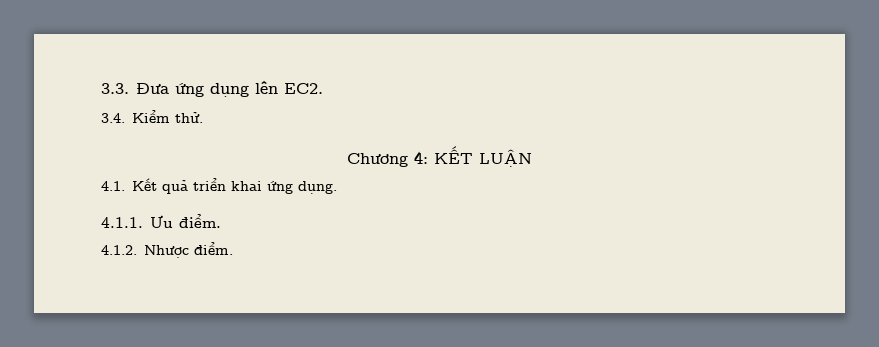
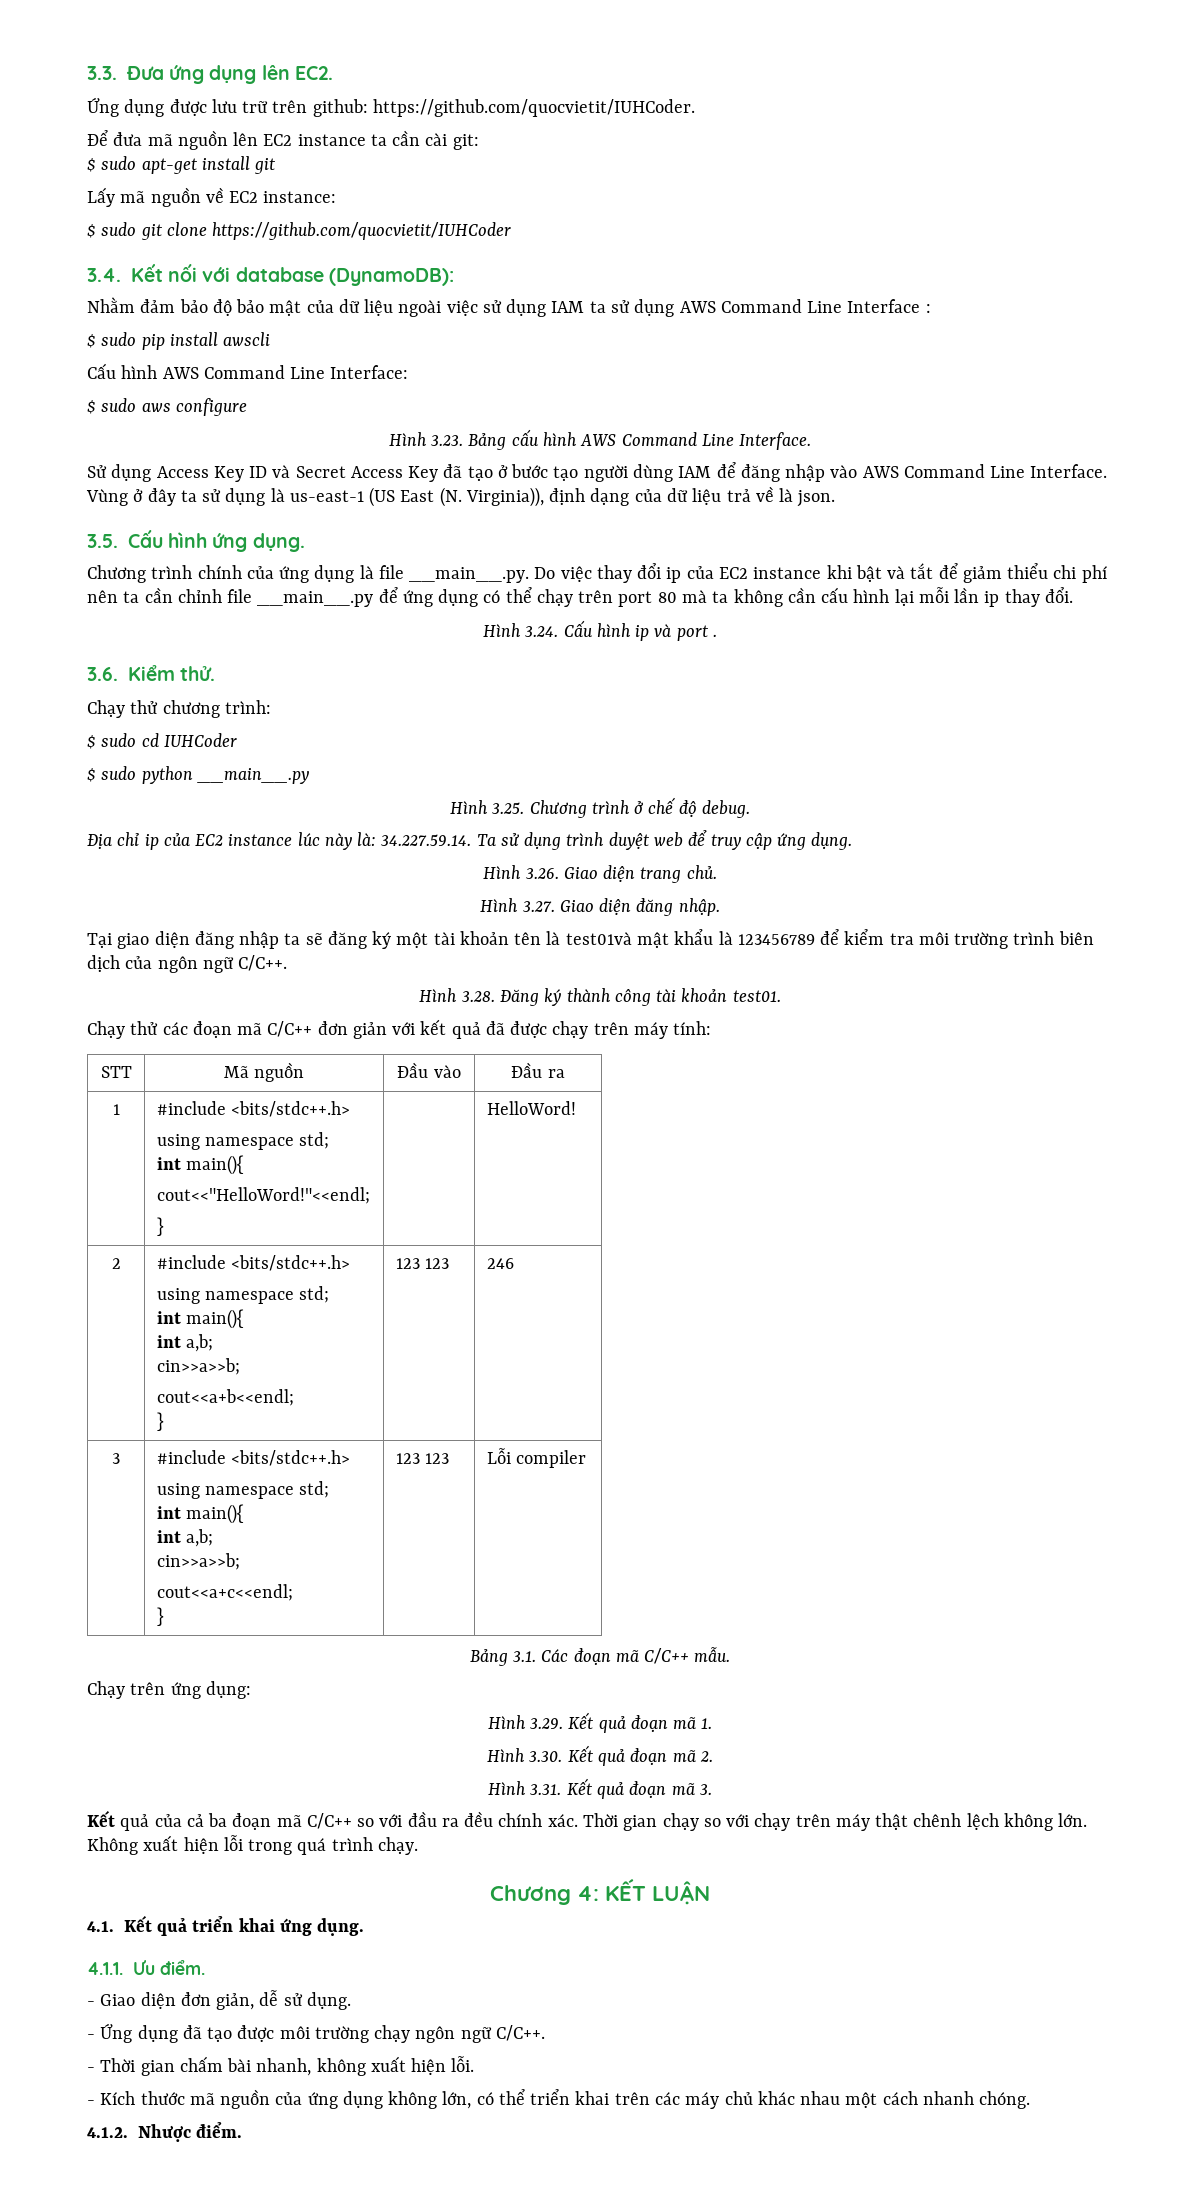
- 3.4. Kiểm thử.
+ Ứng dụng được lưu trữ trên github: https://github.com/quocvietit/IUHCoder.
+ Để đưa mã nguồn lên EC2 instance ta cần cài git:
+ $ sudo apt-get install git
+ Lấy mã nguồn về EC2 instance:
+ $ sudo git clone https://github.com/quocvietit/IUHCoder
+ 3.4. Kết nối với database (DynamoDB):
+ Nhằm đảm bảo độ bảo mật của dữ liệu ngoài việc sử dụng IAM ta sử dụng AWS Command Line Interface :
+ $ sudo pip install awscli
+ Cấu hình AWS Command Line Interface:
+ $ sudo aws configure
+ Hình 3.23. Bảng cấu hình AWS Command Line Interface.
+ Sử dụng Access Key ID và Secret Access Key đã tạo ở bước tạo người dùng IAM để đăng nhập vào AWS Command Line Interface. Vùng ở đây ta sử dụng là us-east-1 (US East (N. Virginia)), định dạng của dữ liệu trả về là json.
+ 3.5. Cấu hình ứng dụng.
+ Chương trình chính của ứng dụng là file __main__.py. Do việc thay đổi ip của EC2 instance khi bật và tắt để giảm thiểu chi phí nên ta cần chỉnh file __main__.py để ứng dụng có thể chạy trên port 80 mà ta không cần cấu hình lại mỗi lần ip thay đổi.
+ Hình 3.24. Cấu hình ip và port .
+ 3.6. Kiểm thử.
+ Chạy thử chương trình:
+ $ sudo cd IUHCoder
+ $ sudo python __main__.py
+ Hình 3.25. Chương trình ở chế độ debug.
+ Địa chỉ ip của EC2 instance lúc này là: 34.227.59.14. Ta sử dụng trình duyệt web để truy cập ứng dụng.
+ Hình 3.26. Giao diện trang chủ.
+ Hình 3.27. Giao diện đăng nhập.
+ Tại giao diện đăng nhập ta sẽ đăng ký một tài khoản tên là test01và mật khẩu là 123456789 để kiểm tra môi trường trình biên dịch của ngôn ngữ C/C++.
+ Hình 3.28. Đăng ký thành công tài khoản test01.
+ Chạy thử các đoạn mã C/C++ đơn giản với kết quả đã được chạy trên máy tính:
+ STT | Mã nguồn | Đầu vào | Đầu ra
+ 1 | #include <bits/stdc++.h>
+ using namespace std;
+ int main(){
+ cout<<"HelloWord!"<<endl;
+ } | | HelloWord!
+ 2 | #include <bits/stdc++.h>
+ using namespace std;
+ int main(){
+ int a,b;
+ cin>>a>>b;
+ cout<<a+b<<endl;
+ } | 123 123 | 246
+ 3 | #include <bits/stdc++.h>
+ using namespace std;
+ int main(){
+ int a,b;
+ cin>>a>>b;
+ cout<<a+c<<endl;
+ } | 123 123 | Lỗi compiler
+ Bảng 3.1. Các đoạn mã C/C++ mẫu.
+ Chạy trên ứng dụng:
+ Hình 3.29. Kết quả đoạn mã 1.
+ Hình 3.30. Kết quả đoạn mã 2.
+ Hình 3.31. Kết quả đoạn mã 3.
+ Kết quả của cả ba đoạn mã C/C++ so với đầu ra đều chính xác. Thời gian chạy so với chạy trên máy thật chênh lệch không lớn. Không xuất hiện lỗi trong quá trình chạy.
+ - Giao diện đơn giản, dễ sử dụng.
+ - Ứng dụng đã tạo được môi trường chạy ngôn ngữ C/C++.
+ - Thời gian chấm bài nhanh, không xuất hiện lỗi.
+ - Kích thước mã nguồn của ứng dụng không lớn, có thể triển khai trên các máy chủ khác nhau một cách nhanh chóng.

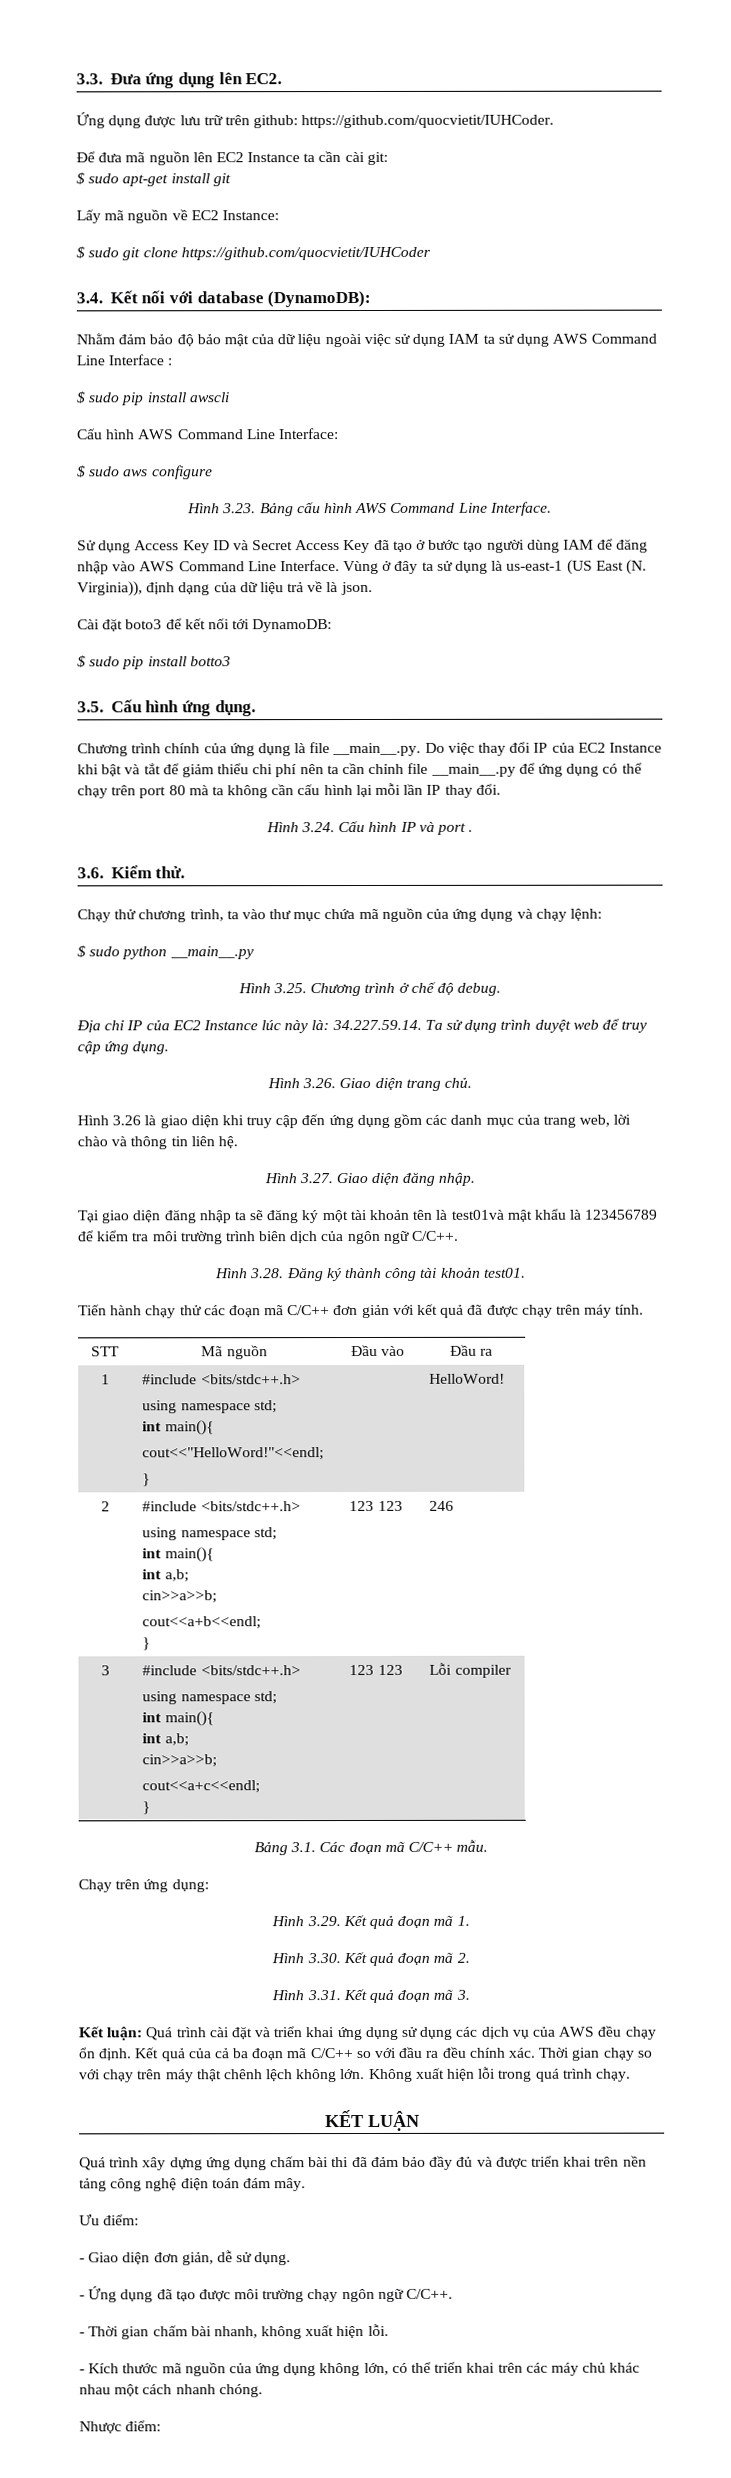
- Để đưa mã nguồn lên EC2 instance ta cần cài git:
+ Để đưa mã nguồn lên EC2 Instance ta cần cài git:
- Lấy mã nguồn về EC2 instance:
+ Lấy mã nguồn về EC2 Instance:
+ Cài đặt boto3 để kết nối tới DynamoDB:
+ $ sudo pip install botto3
- Chương trình chính của ứng dụng là file __main__.py. Do việc thay đổi ip của EC2 instance khi bật và tắt để giảm thiểu chi phí nên ta cần chỉnh file __main__.py để ứng dụng có thể chạy trên port 80 mà ta không cần cấu hình lại mỗi lần ip thay đổi.
+ Chương trình chính của ứng dụng là file __main__.py. Do việc thay đổi IP của EC2 Instance khi bật và tắt để giảm thiểu chi phí nên ta cần chỉnh file __main__.py để ứng dụng có thể chạy trên port 80 mà ta không cần cấu hình lại mỗi lần IP thay đổi.
- Hình 3.24. Cấu hình ip và port .
+ Hình 3.24. Cấu hình IP và port .
- Chạy thử chương trình:
- $ sudo cd IUHCoder
+ Chạy thử chương trình, ta vào thư mục chứa mã nguồn của ứng dụng và chạy lệnh:
- Địa chỉ ip của EC2 instance lúc này là: 34.227.59.14. Ta sử dụng trình duyệt web để truy cập ứng dụng.
+ Địa chỉ IP của EC2 Instance lúc này là: 34.227.59.14. Ta sử dụng trình duyệt web để truy cập ứng dụng.
+ Hình 3.26 là giao diện khi truy cập đến ứng dụng gồm các danh mục của trang web, lời chào và thông tin liên hệ.
- Chạy thử các đoạn mã C/C++ đơn giản với kết quả đã được chạy trên máy tính:
+ Tiến hành chạy thử các đoạn mã C/C++ đơn giản với kết quả đã được chạy trên máy tính.
- Kết quả của cả ba đoạn mã C/C++ so với đầu ra đều chính xác.
+ Kết luận: Quá trình cài đặt và triển khai ứng dụng sử dụng các dịch vụ của AWS đều chạy ổn định. Kết quả của cả ba đoạn mã C/C++ so với đầu ra đều chính xác.
- Chương 4: KẾT LUẬN
+ KẾT LUẬN
- 4.1. Kết quả triển khai ứng dụng.
- 4.1.1. Ưu điểm.
+ Quá trình xây dựng ứng dụng chấm bài thi đã đảm bảo đầy đủ và được triển khai trên nền tảng công nghệ điện toán đám mây.
+ Ưu điểm:
- 4.1.2. Nhược điểm.
+ Nhược điểm:

